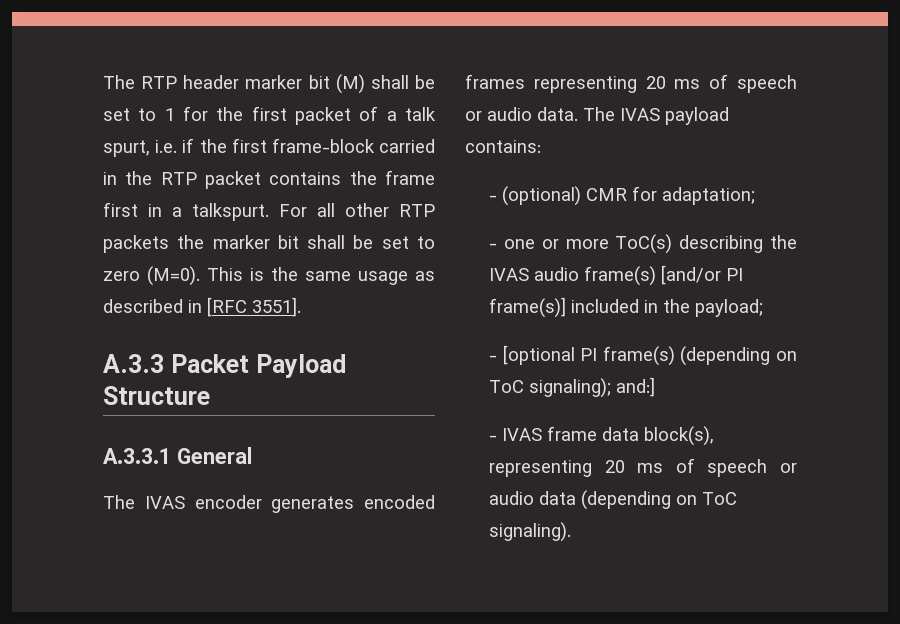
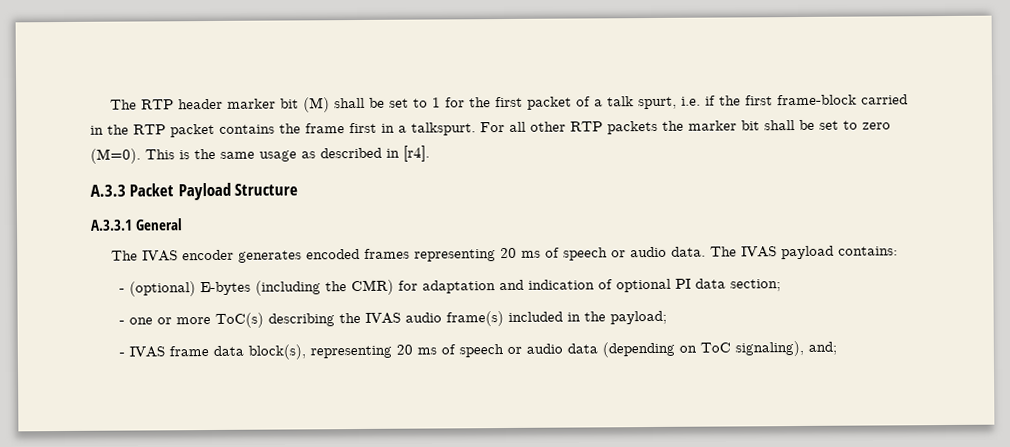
- This is the same usage as described in [RFC 3551].
+ This is the same usage as described in [r4].
- - (optional) CMR for adaptation;
+ - (optional) E-bytes (including the CMR) for adaptation and indication of optional PI data section;
- - one or more ToC(s) describing the IVAS audio frame(s) [and/or PI frame(s)] included in the payload;
+ - one or more ToC(s) describing the IVAS audio frame(s) included in the payload;
- - [optional PI frame(s) (depending on ToC signaling); and:]
- - IVAS frame data block(s), representing 20 ms of speech or audio data (depending on ToC signaling).
+ - IVAS frame data block(s), representing 20 ms of speech or audio data (depending on ToC signaling), and;

